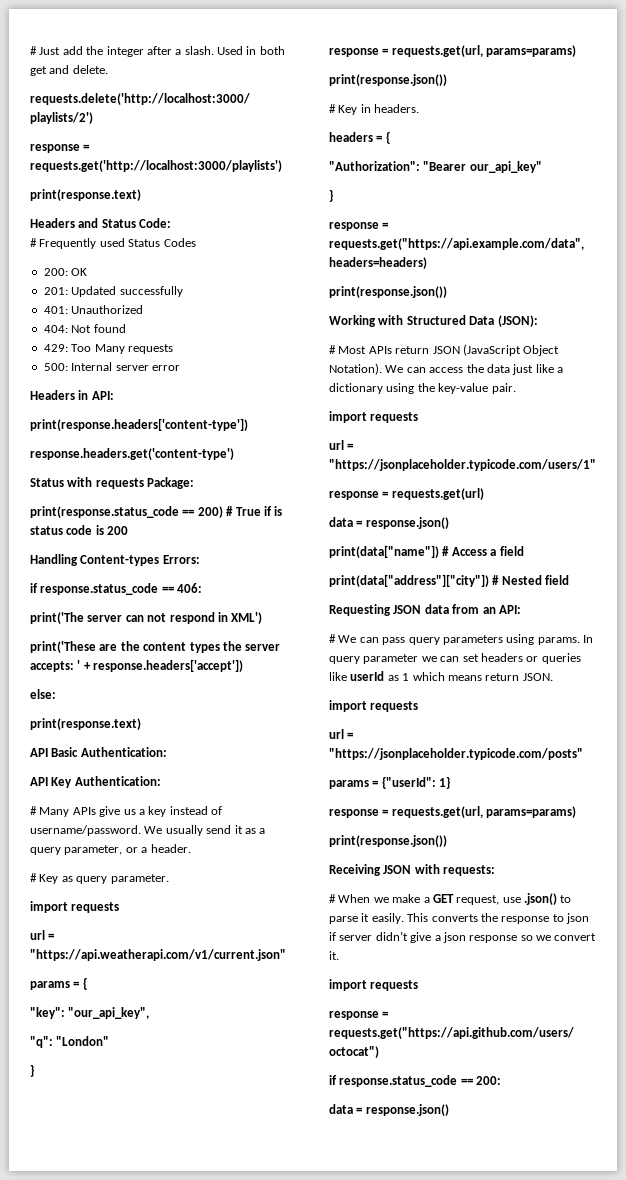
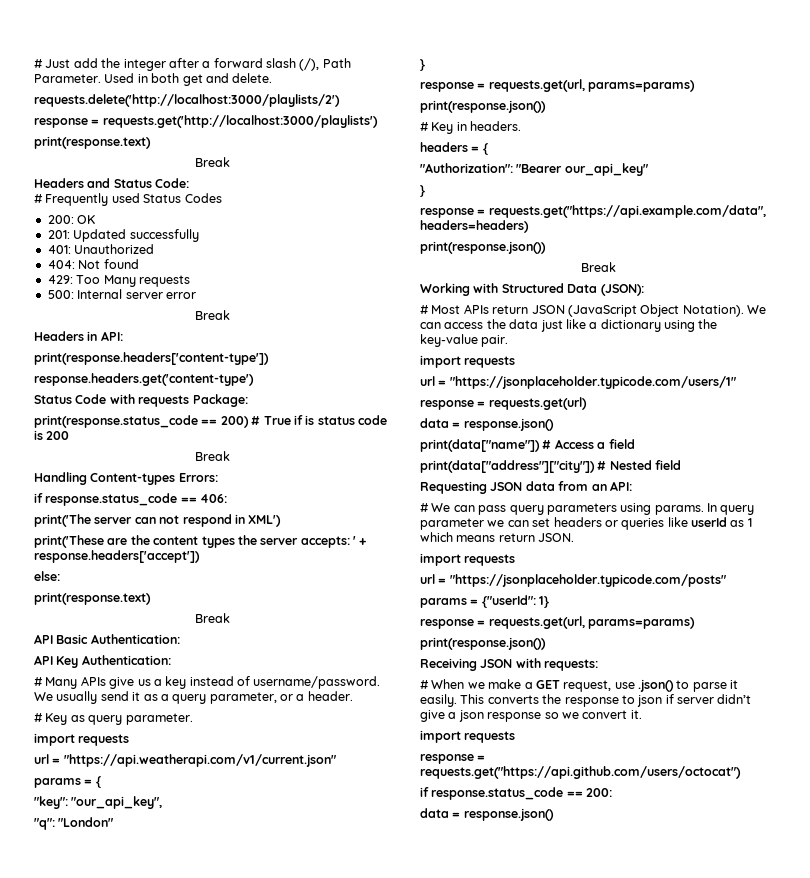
- # Just add the integer after a slash.
+ # Just add the integer after a forward slash (/), Path Parameter.
  response = requests.get('http://localhost:3000/playlists')
  print(response.text)
+ Break
  500: Internal server error
+ Break
- Status with requests Package:
+ Status Code with requests Package:
  print(response.status_code == 200) # True if is status code is 200
+ Break
  else:
  print(response.text)
+ Break
  response = requests.get("https://api.example.com/data", headers=headers)
  print(response.json())
+ Break

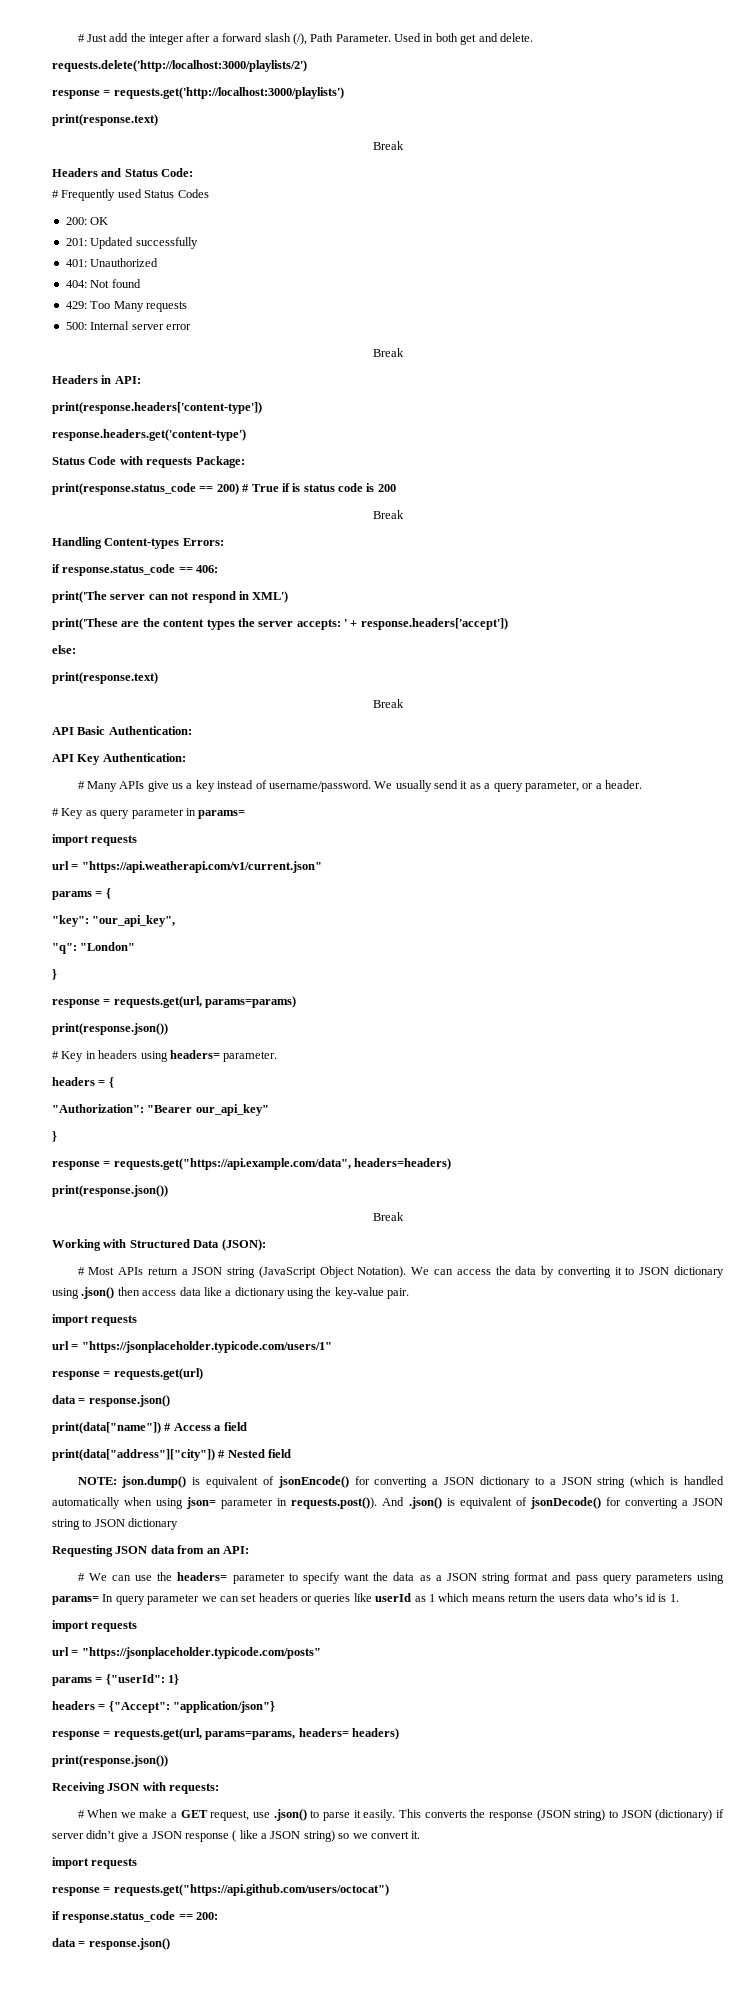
- # Key as query parameter.
+ # Key as query parameter in params=
- # Key in headers.
+ # Key in headers using headers= parameter.
- # Most APIs return JSON (JavaScript Object Notation).
+ # Most APIs return a JSON string (JavaScript Object Notation).
- We can access the data just like a dictionary using the key-value pair.
+ We can access the data by converting it to JSON dictionary using .json() then access data like a dictionary using the key-value pair.
+ NOTE: json.dump() is equivalent of jsonEncode() for converting a JSON dictionary to a JSON string (which is handled automatically when using json= parameter in requests.post()). And .json() is equivalent of jsonDecode() for converting a JSON string to JSON dictionary
- # We can pass query parameters using params. In query parameter we can set headers or queries like userId as 1 which means return JSON.
+ # We can use the headers= parameter to specify want the data as a JSON string format and pass query parameters using params= In query parameter we can set headers or queries like userId as 1 which means return the users data who’s id is 1.
  params = {"userId": 1}
- response = requests.get(url, params=params)
+ headers = {"Accept": "application/json"}
+ response = requests.get(url, params=params, headers= headers)
- This converts the response to json if server didn’t give a json response so we convert it.
+ This converts the response (JSON string) to JSON (dictionary) if server didn’t give a JSON response ( like a JSON string) so we convert it.

